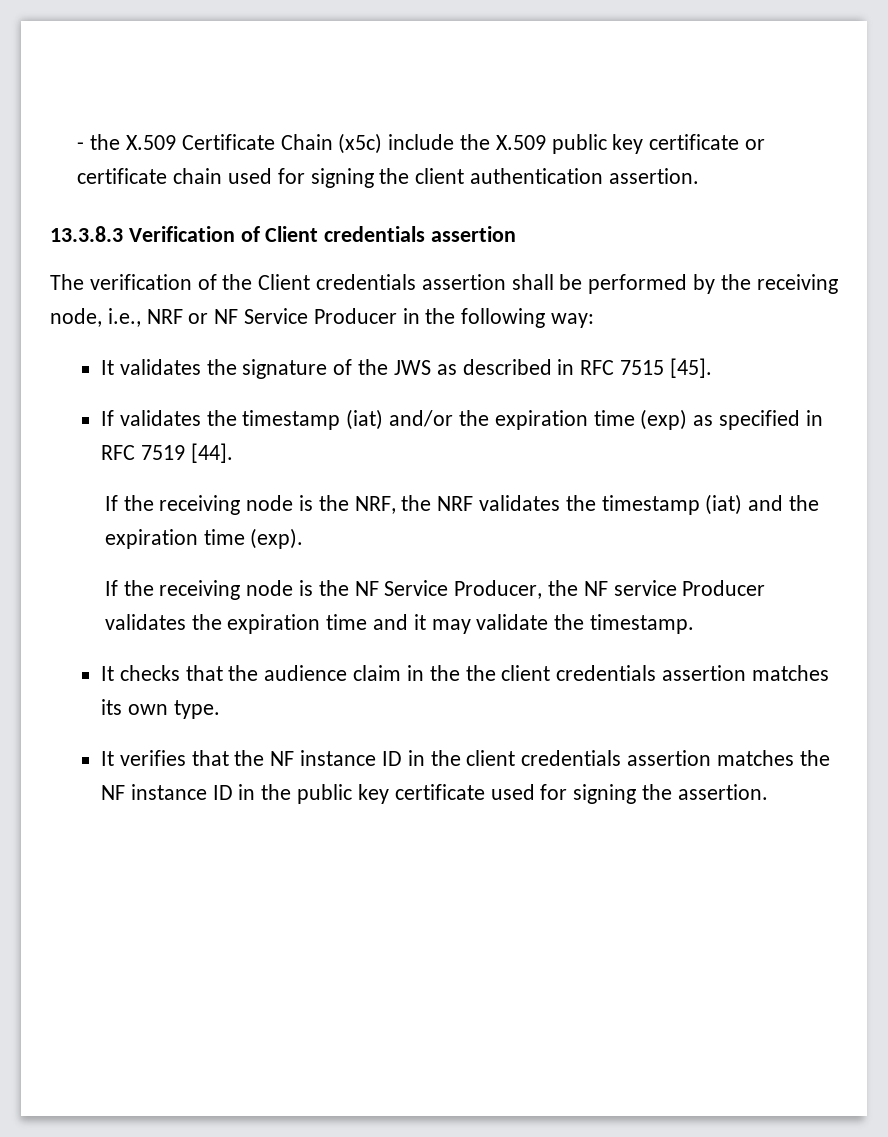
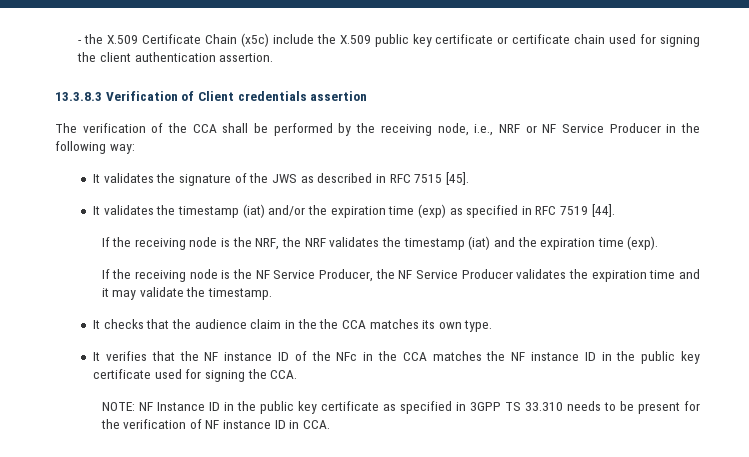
- The verification of the Client credentials assertion shall be performed by the receiving node, i.e., NRF or NF Service Producer in the following way:
+ The verification of the CCA shall be performed by the receiving node, i.e., NRF or NF Service Producer in the following way:
- If validates the timestamp (iat) and/or the expiration time (exp) as specified in RFC 7519 [44].
+ It validates the timestamp (iat) and/or the expiration time (exp) as specified in RFC 7519 [44].
- If the receiving node is the NF Service Producer, the NF service Producer validates the expiration time and it may validate the timestamp.
+ If the receiving node is the NF Service Producer, the NF Service Producer validates the expiration time and it may validate the timestamp.
- It checks that the audience claim in the the client credentials assertion matches its own type.
+ It checks that the audience claim in the the CCA matches its own type.
- It verifies that the NF instance ID in the client credentials assertion matches the NF instance ID in the public key certificate used for signing the assertion.
+ It verifies that the NF instance ID of the NFc in the CCA matches the NF instance ID in the public key certificate used for signing the CCA.
+ NOTE: NF Instance ID in the public key certificate as specified in 3GPP TS 33.310 needs to be present for the verification of NF instance ID in CCA.

